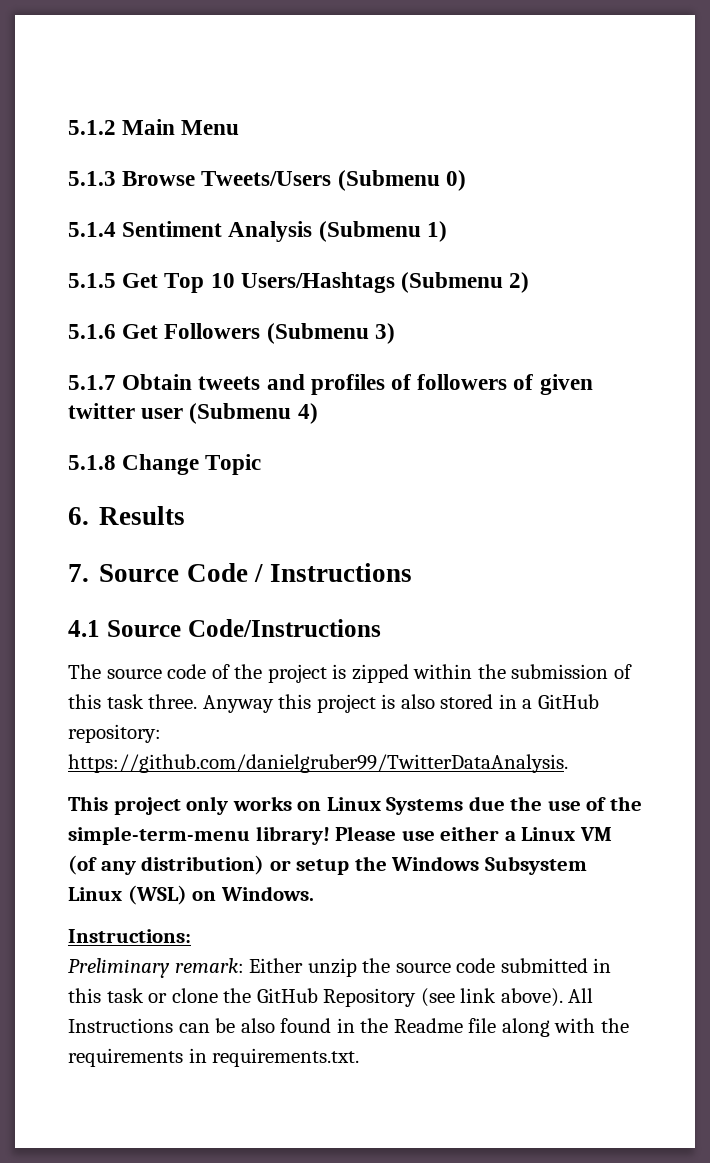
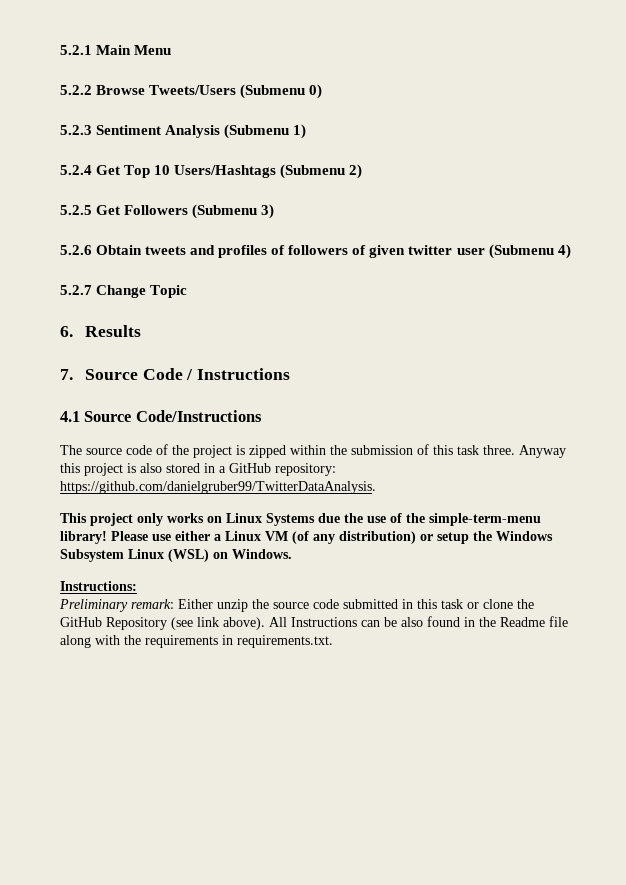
- 5.1.2 Main Menu
+ 5.2.1 Main Menu
- 5.1.3 Browse Tweets/Users (Submenu 0)
+ 5.2.2 Browse Tweets/Users (Submenu 0)
- 5.1.4 Sentiment Analysis (Submenu 1)
+ 5.2.3 Sentiment Analysis (Submenu 1)
- 5.1.5 Get Top 10 Users/Hashtags (Submenu 2)
+ 5.2.4 Get Top 10 Users/Hashtags (Submenu 2)
- 5.1.6 Get Followers (Submenu 3)
+ 5.2.5 Get Followers (Submenu 3)
- 5.1.7 Obtain tweets and profiles of followers of given twitter user (Submenu 4)
+ 5.2.6 Obtain tweets and profiles of followers of given twitter user (Submenu 4)
- 5.1.8 Change Topic
+ 5.2.7 Change Topic

